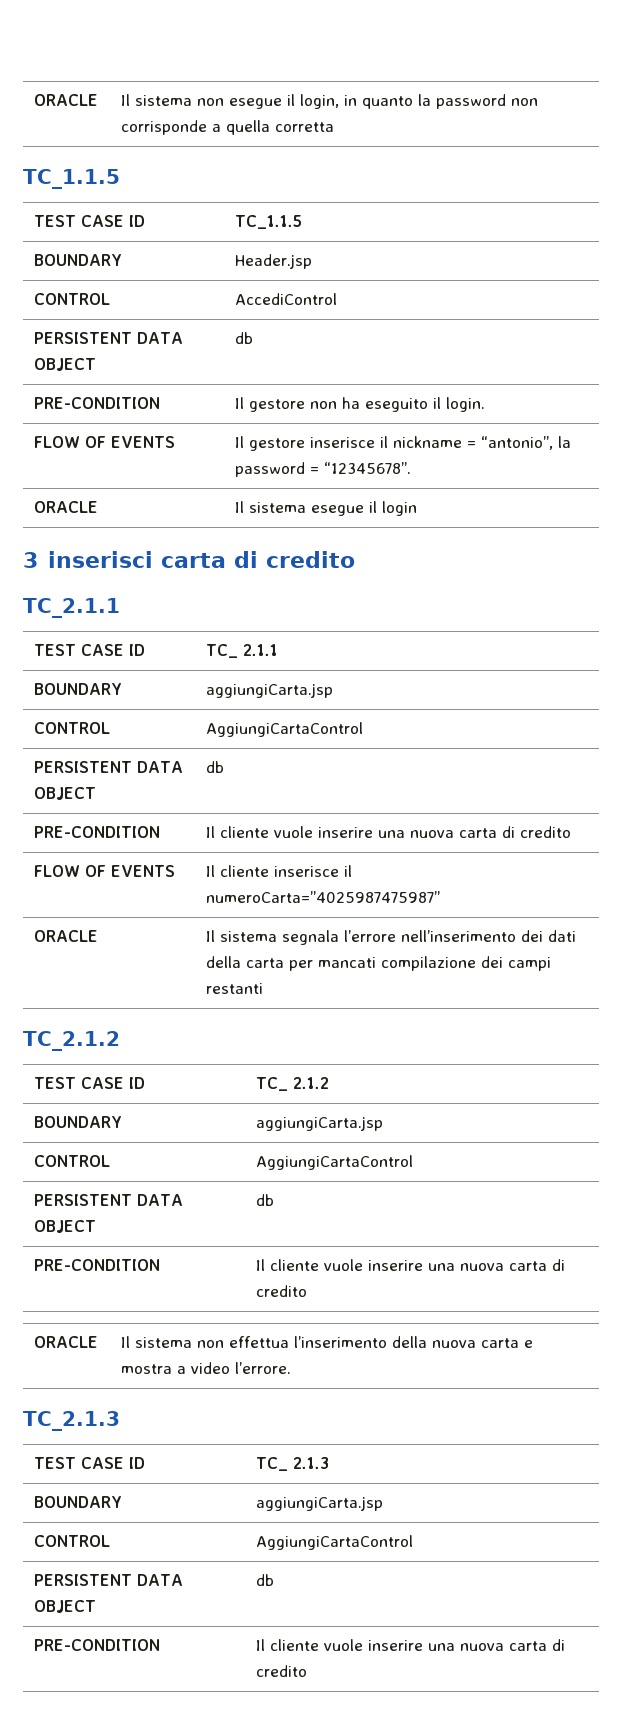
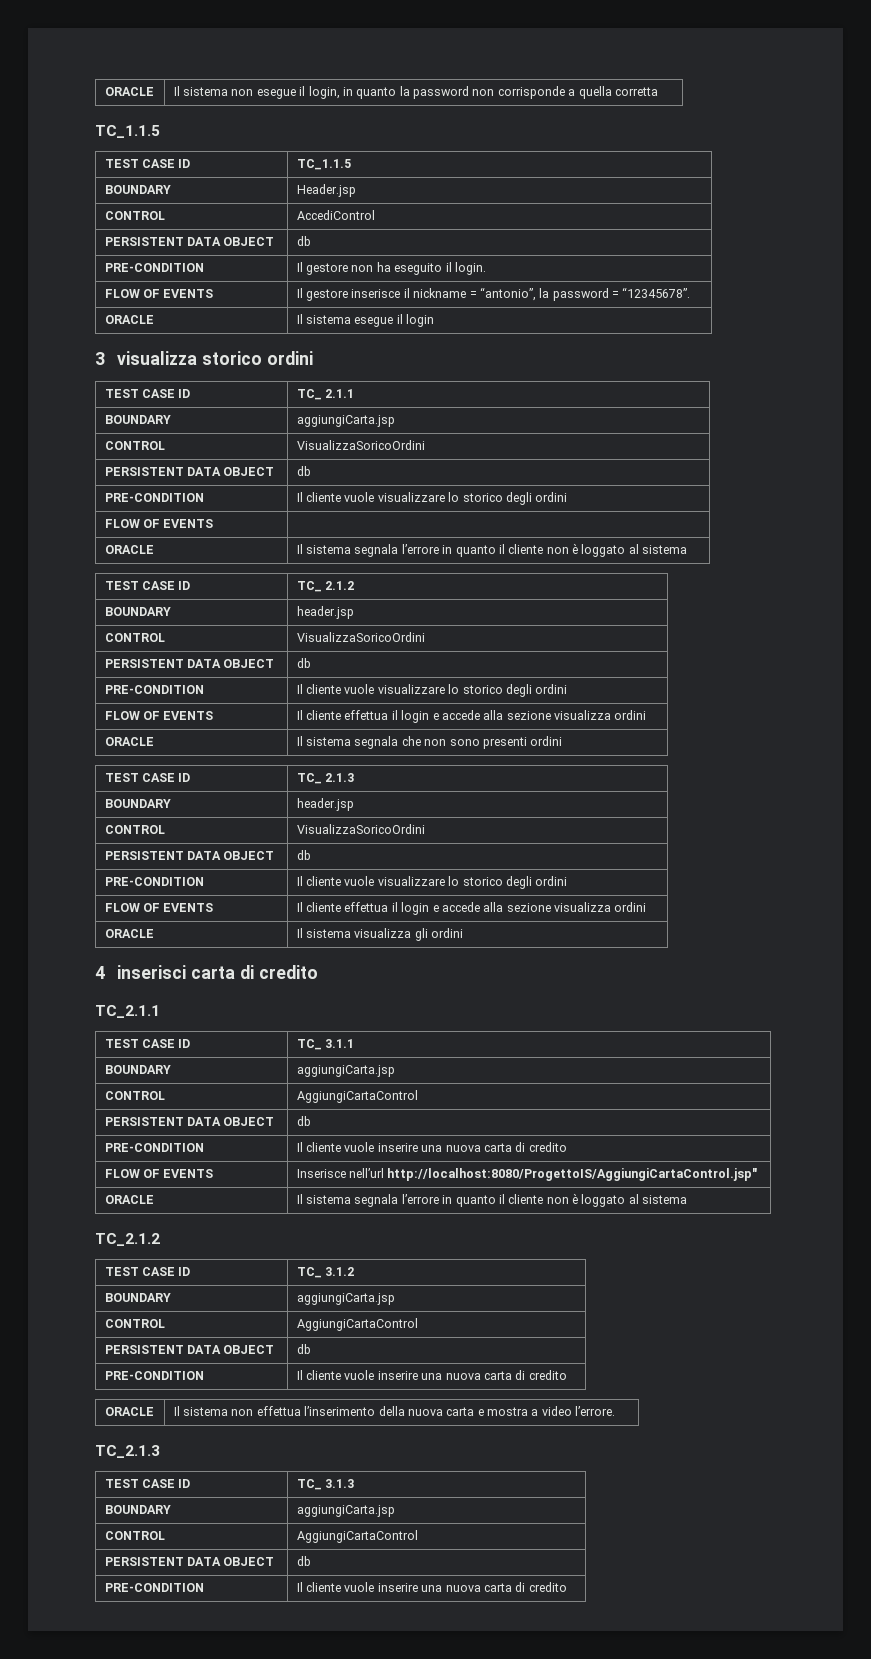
- 3 inserisci carta di credito
+ 3 visualizza storico ordini
+ TEST CASE ID | TC_ 2.1.1
+ BOUNDARY | aggiungiCarta.jsp
+ CONTROL | VisualizzaSoricoOrdini
+ PERSISTENT DATA OBJECT | db
+ PRE-CONDITION | Il cliente vuole visualizzare lo storico degli ordini
+ FLOW OF EVENTS |
+ ORACLE | Il sistema segnala l’errore in quanto il cliente non è loggato al sistema
+ TEST CASE ID | TC_ 2.1.2
+ BOUNDARY | header.jsp
+ CONTROL | VisualizzaSoricoOrdini
+ PERSISTENT DATA OBJECT | db
+ PRE-CONDITION | Il cliente vuole visualizzare lo storico degli ordini
+ FLOW OF EVENTS | Il cliente effettua il login e accede alla sezione visualizza ordini
+ ORACLE | Il sistema segnala che non sono presenti ordini
+ TEST CASE ID | TC_ 2.1.3
+ BOUNDARY | header.jsp
+ CONTROL | VisualizzaSoricoOrdini
+ PERSISTENT DATA OBJECT | db
+ PRE-CONDITION | Il cliente vuole visualizzare lo storico degli ordini
+ FLOW OF EVENTS | Il cliente effettua il login e accede alla sezione visualizza ordini
+ ORACLE | Il sistema visualizza gli ordini
+ 4 inserisci carta di credito
- TEST CASE ID | TC_ 2.1.1
+ TEST CASE ID | TC_ 3.1.1
- FLOW OF EVENTS | Il cliente inserisce il numeroCarta=”4025987475987”
- ORACLE | Il sistema segnala l’errore nell’inserimento dei dati della carta per mancati compilazione dei campi restanti
+ FLOW OF EVENTS | Inserisce nell’url http://localhost:8080/ProgettoIS/AggiungiCartaControl.jsp"
+ ORACLE | Il sistema segnala l’errore in quanto il cliente non è loggato al sistema
- TEST CASE ID | TC_ 2.1.2
+ TEST CASE ID | TC_ 3.1.2
- TEST CASE ID | TC_ 2.1.3
+ TEST CASE ID | TC_ 3.1.3

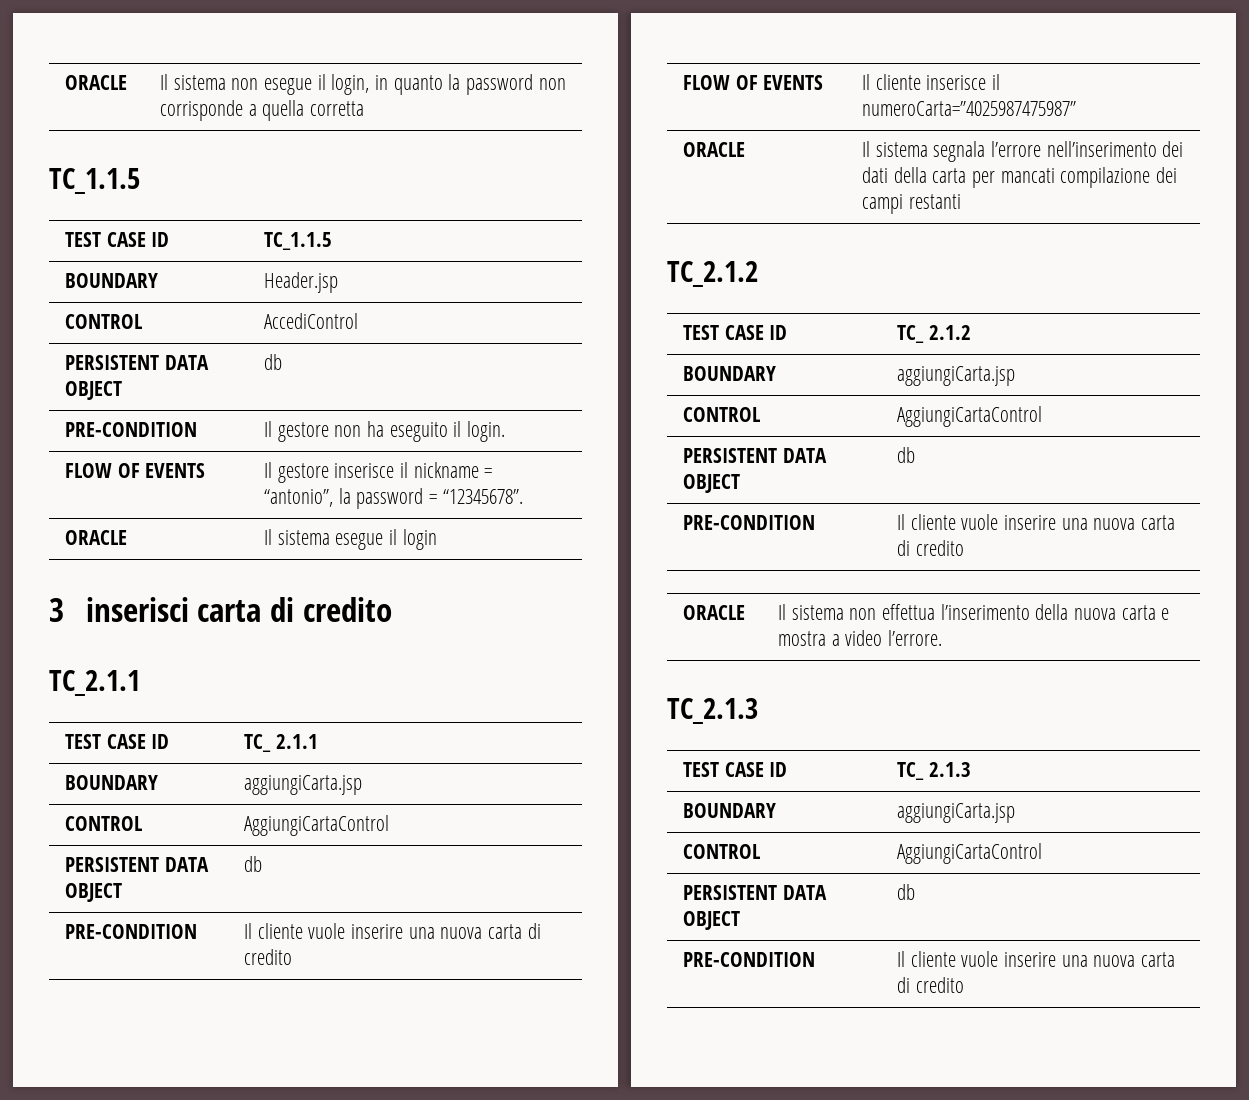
- 3 visualizza storico ordini
- TEST CASE ID | TC_ 2.1.1
- BOUNDARY | aggiungiCarta.jsp
- CONTROL | VisualizzaSoricoOrdini
- PERSISTENT DATA OBJECT | db
- PRE-CONDITION | Il cliente vuole visualizzare lo storico degli ordini
- FLOW OF EVENTS |
- ORACLE | Il sistema segnala l’errore in quanto il cliente non è loggato al sistema
- TEST CASE ID | TC_ 2.1.2
- BOUNDARY | header.jsp
- CONTROL | VisualizzaSoricoOrdini
- PERSISTENT DATA OBJECT | db
- PRE-CONDITION | Il cliente vuole visualizzare lo storico degli ordini
- FLOW OF EVENTS | Il cliente effettua il login e accede alla sezione visualizza ordini
- ORACLE | Il sistema segnala che non sono presenti ordini
- TEST CASE ID | TC_ 2.1.3
- BOUNDARY | header.jsp
- CONTROL | VisualizzaSoricoOrdini
- PERSISTENT DATA OBJECT | db
- PRE-CONDITION | Il cliente vuole visualizzare lo storico degli ordini
- FLOW OF EVENTS | Il cliente effettua il login e accede alla sezione visualizza ordini
- ORACLE | Il sistema visualizza gli ordini
- 4 inserisci carta di credito
+ 3 inserisci carta di credito
- TEST CASE ID | TC_ 3.1.1
+ TEST CASE ID | TC_ 2.1.1
- FLOW OF EVENTS | Inserisce nell’url http://localhost:8080/ProgettoIS/AggiungiCartaControl.jsp"
- ORACLE | Il sistema segnala l’errore in quanto il cliente non è loggato al sistema
+ FLOW OF EVENTS | Il cliente inserisce il numeroCarta=”4025987475987”
+ ORACLE | Il sistema segnala l’errore nell’inserimento dei dati della carta per mancati compilazione dei campi restanti
- TEST CASE ID | TC_ 3.1.2
+ TEST CASE ID | TC_ 2.1.2
- TEST CASE ID | TC_ 3.1.3
+ TEST CASE ID | TC_ 2.1.3

